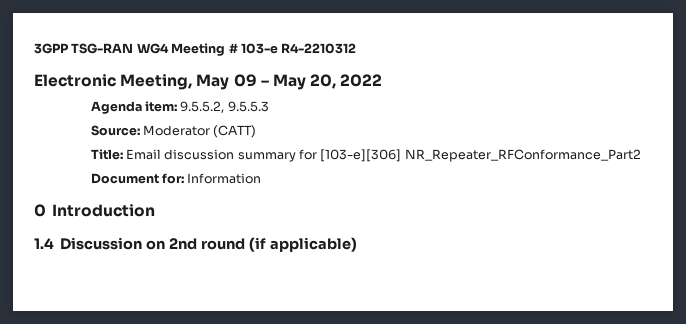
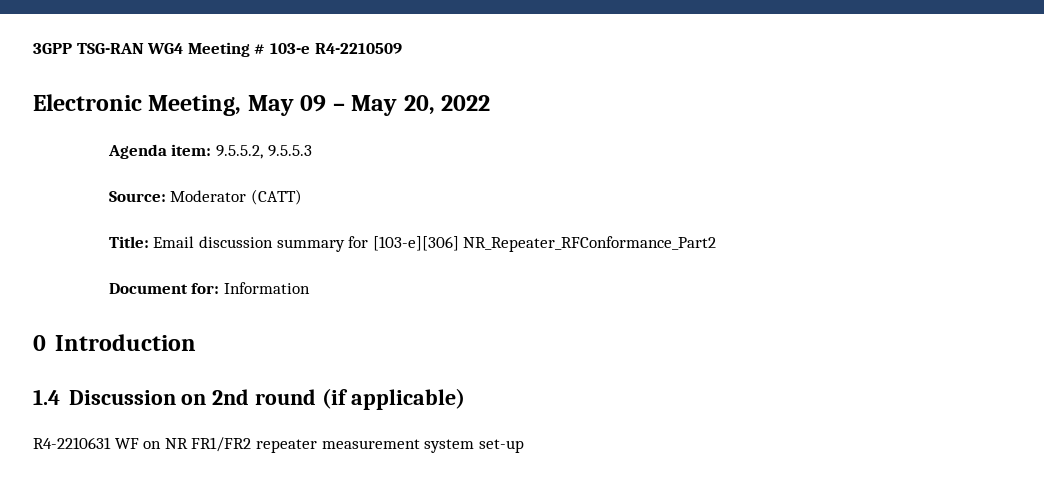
- 3GPP TSG-RAN WG4 Meeting # 103-e R4-2210312
+ 3GPP TSG-RAN WG4 Meeting # 103-e R4-2210509
+ R4-2210631 WF on NR FR1/FR2 repeater measurement system set-up

